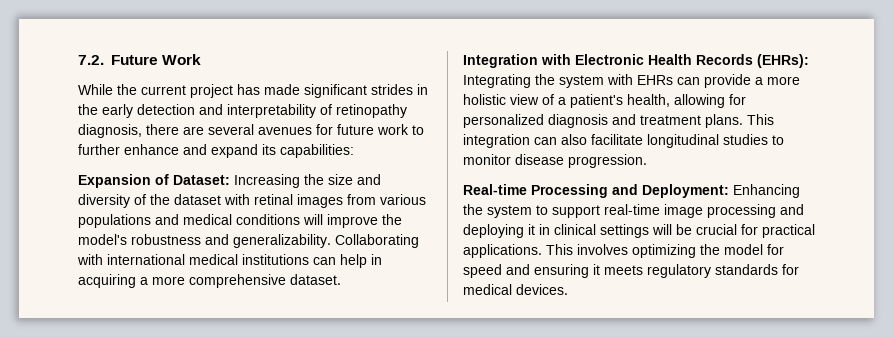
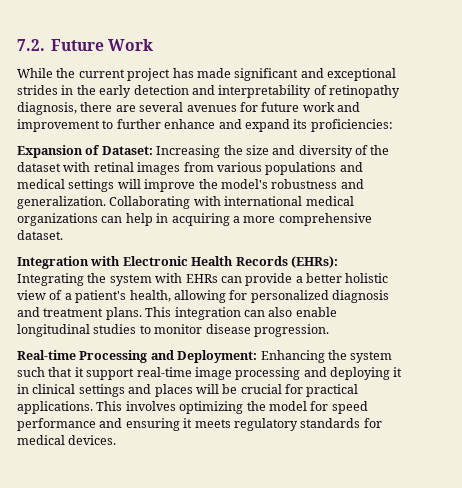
- While the current project has made significant strides in the early detection and interpretability of retinopathy diagnosis, there are several avenues for future work to further enhance and expand its capabilities:
+ While the current project has made significant and exceptional strides in the early detection and interpretability of retinopathy diagnosis, there are several avenues for future work and improvement to further enhance and expand its proficiencies:
- Expansion of Dataset: Increasing the size and diversity of the dataset with retinal images from various populations and medical conditions will improve the model's robustness and generalizability.
+ Expansion of Dataset: Increasing the size and diversity of the dataset with retinal images from various populations and medical settings will improve the model's robustness and generalization.
- Collaborating with international medical institutions can help in acquiring a more comprehensive dataset.
+ Collaborating with international medical organizations can help in acquiring a more comprehensive dataset.
- Integration with Electronic Health Records (EHRs): Integrating the system with EHRs can provide a more holistic view of a patient's health, allowing for personalized diagnosis and treatment plans.
+ Integration with Electronic Health Records (EHRs): Integrating the system with EHRs can provide a better holistic view of a patient's health, allowing for personalized diagnosis and treatment plans.
- This integration can also facilitate longitudinal studies to monitor disease progression.
+ This integration can also enable longitudinal studies to monitor disease progression.
- Real-time Processing and Deployment: Enhancing the system to support real-time image processing and deploying it in clinical settings will be crucial for practical applications.
+ Real-time Processing and Deployment: Enhancing the system such that it support real-time image processing and deploying it in clinical settings and places will be crucial for practical applications.
- This involves optimizing the model for speed and ensuring it meets regulatory standards for medical devices.
+ This involves optimizing the model for speed performance and ensuring it meets regulatory standards for medical devices.

